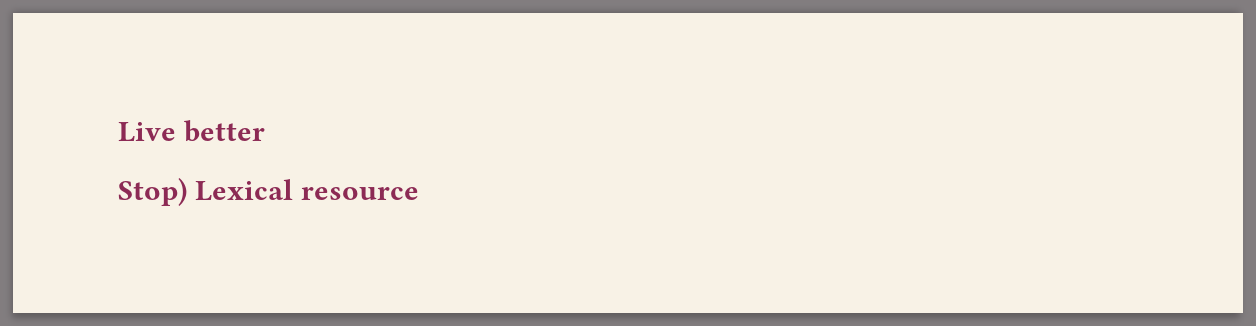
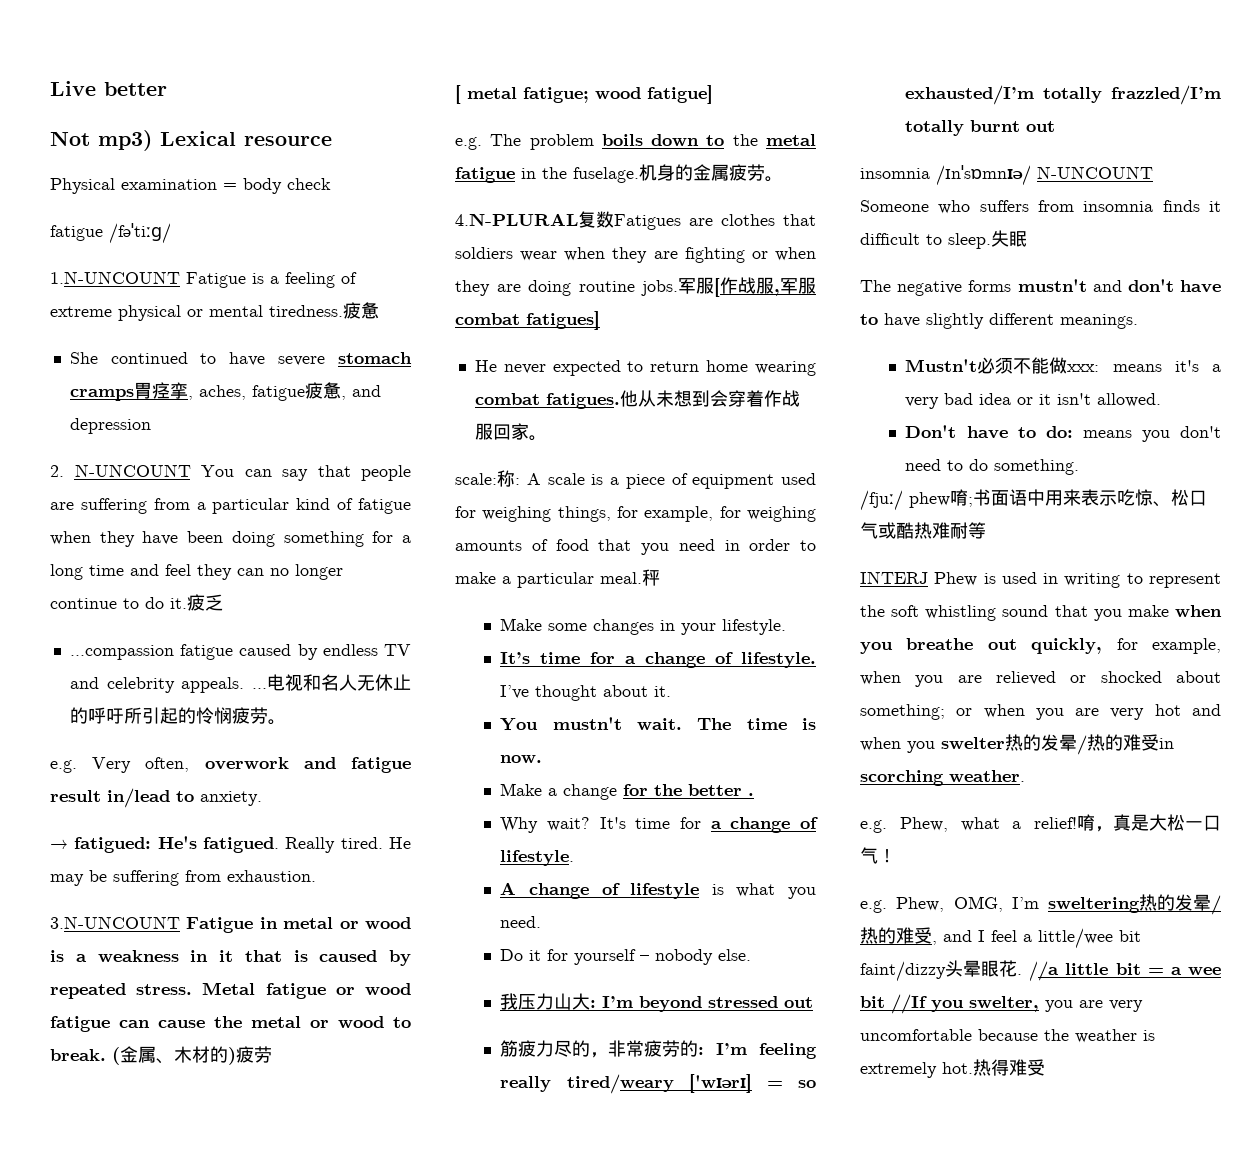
- Stop) Lexical resource
+ Not mp3) Lexical resource
+ Physical examination = body check
+ fatigue /fəˈtiːɡ/
+ 1.N-UNCOUNT Fatigue is a feeling of extreme physical or mental tiredness.疲惫
+ She continued to have severe stomach cramps胃痉挛, aches, fatigue疲惫, and depression
+ 2. N-UNCOUNT You can say that people are suffering from a particular kind of fatigue when they have been doing something for a long time and feel they can no longer continue to do it.疲乏
+ ...compassion fatigue caused by endless TV and celebrity appeals. …电视和名人无休止的呼吁所引起的怜悯疲劳。
+ e.g. Very often, overwork and fatigue result in/lead to anxiety.
+ → fatigued: He's fatigued. Really tired. He may be suffering from exhaustion.
+ 3.N-UNCOUNT Fatigue in metal or wood is a weakness in it that is caused by repeated stress. Metal fatigue or wood fatigue can cause the metal or wood to break. (金属、木材的)疲劳
+ [ metal fatigue; wood fatigue]
+ e.g. The problem boils down to the metal fatigue in the fuselage.机身的金属疲劳。
+ 4.N-PLURAL复数Fatigues are clothes that soldiers wear when they are fighting or when they are doing routine jobs.军服[作战服,军服combat fatigues]
+ He never expected to return home wearing combat fatigues.他从未想到会穿着作战服回家。
+ scale:称: A scale is a piece of equipment used for weighing things, for example, for weighing amounts of food that you need in order to make a particular meal.秤
+ Make some changes in your lifestyle.
+ It’s time for a change of lifestyle. I’ve thought about it.
+ You mustn't wait. The time is now.
+ Make a change for the better .
+ Why wait? It's time for a change of lifestyle.
+ A change of lifestyle is what you need.
+ Do it for yourself – nobody else.
+ 我压力山大: I’m beyond stressed out
+ 筋疲力尽的，非常疲劳的: I’m feeling really tired/weary ['wɪərɪ] = so exhausted/I’m totally frazzled/I’m totally burnt out
+ insomnia /ɪnˈsɒmnɪə/ N-UNCOUNT Someone who suffers from insomnia finds it difficult to sleep.失眠
+ The negative forms mustn't and don't have to have slightly different meanings.
+ Mustn't必须不能做xxx: means it's a very bad idea or it isn't allowed.
+ Don't have to do: means you don't need to do something.
+ /fjuː/ phew唷;书面语中用来表示吃惊、松口气或酷热难耐等
+ INTERJ Phew is used in writing to represent the soft whistling sound that you make when you breathe out quickly, for example, when you are relieved or shocked about something; or when you are very hot and when you swelter热的发晕/热的难受in scorching weather.
+ e.g. Phew, what a relief!唷，真是大松一口气！
+ e.g. Phew, OMG, I’m sweltering热的发晕/热的难受, and I feel a little/wee bit faint/dizzy头晕眼花. //a little bit = a wee bit //If you swelter, you are very uncomfortable because the weather is extremely hot.热得难受

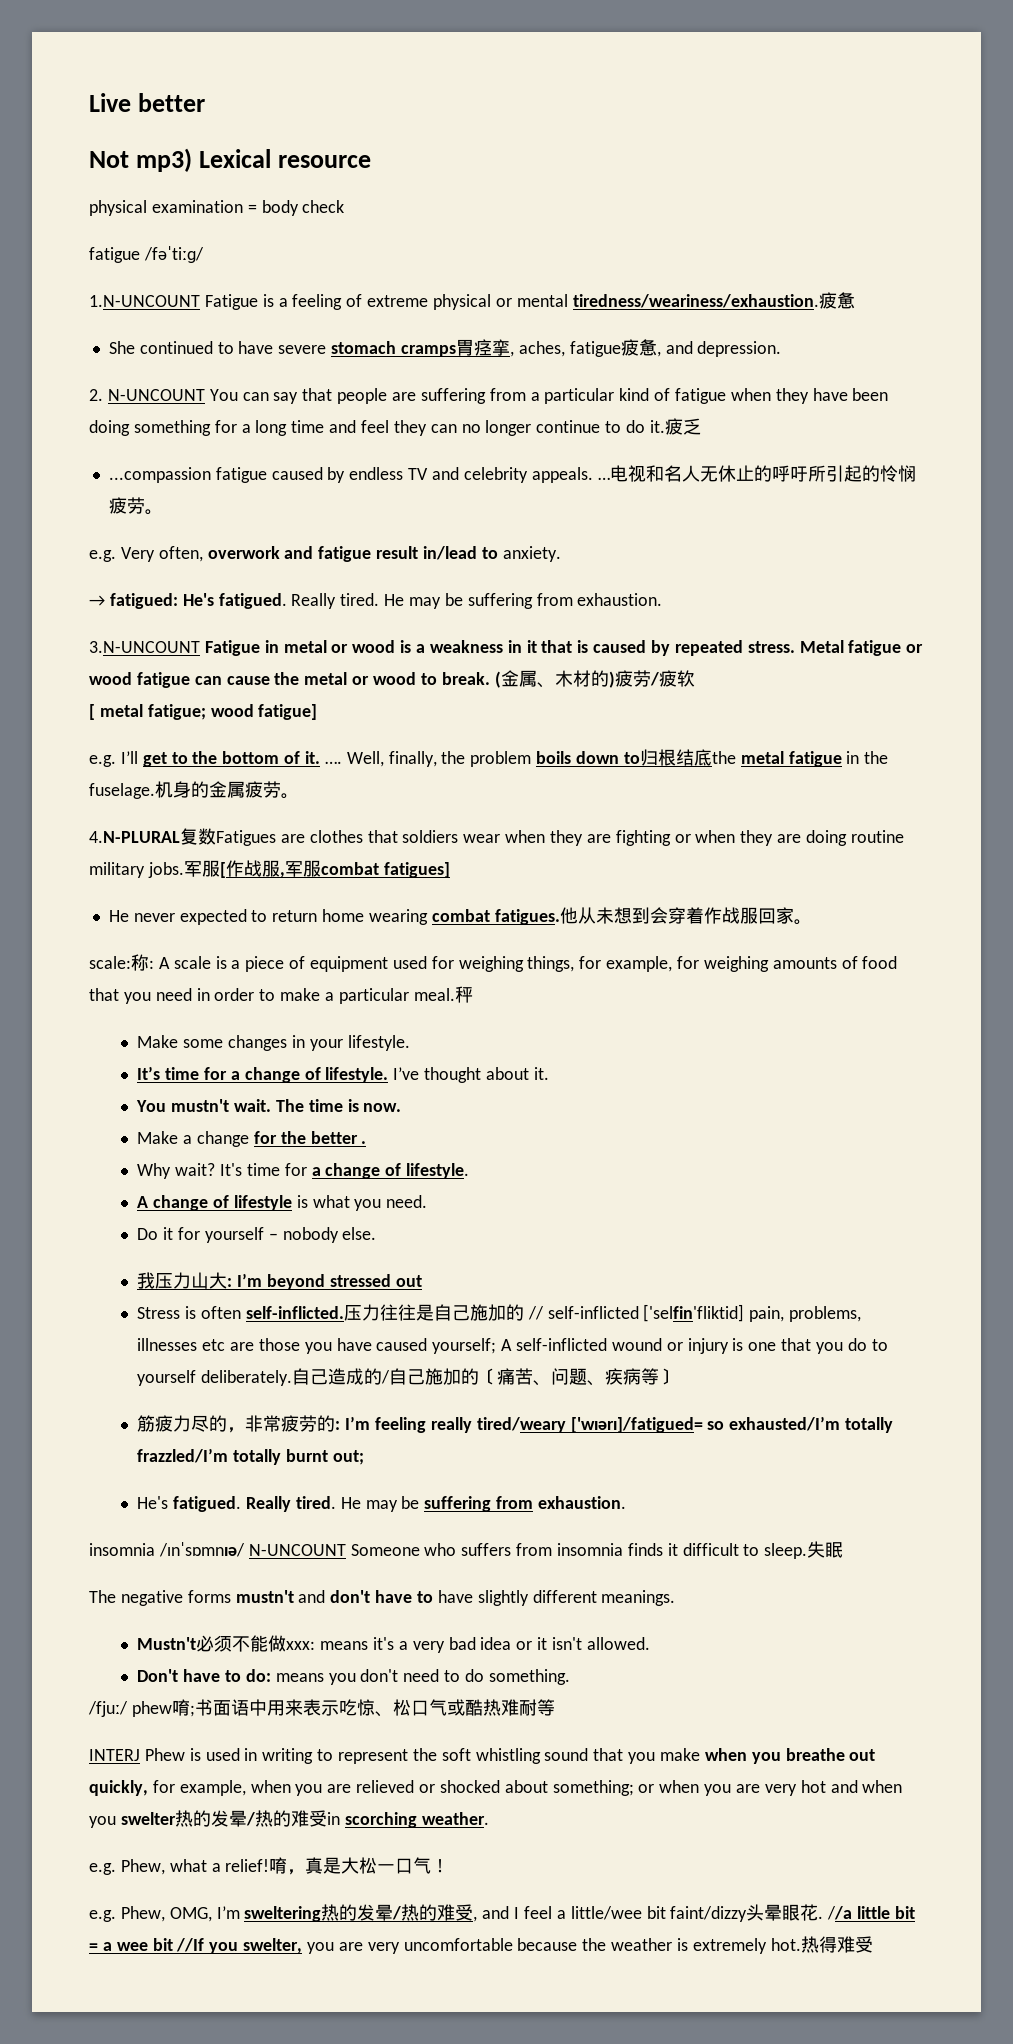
- Physical examination = body check
+ physical examination = body check
- 1.N-UNCOUNT Fatigue is a feeling of extreme physical or mental tiredness.
+ 1.N-UNCOUNT Fatigue is a feeling of extreme physical or mental tiredness/weariness/exhaustion.
- She continued to have severe stomach cramps胃痉挛, aches, fatigue疲惫, and depression
+ She continued to have severe stomach cramps胃痉挛, aches, fatigue疲惫, and depression.
- (金属、木材的)疲劳
+ (金属、木材的)疲劳/疲软
- e.g. The problem boils down to the metal fatigue in the fuselage.
+ e.g. I’ll get to the bottom of it. …. Well, finally, the problem boils down to归根结底the metal fatigue in the fuselage.
- 4.N-PLURAL复数Fatigues are clothes that soldiers wear when they are fighting or when they are doing routine jobs.
+ 4.N-PLURAL复数Fatigues are clothes that soldiers wear when they are fighting or when they are doing routine military jobs.
+ Stress is often self-inflicted.压力往往是自己施加的 // self-inflicted ['selfin'fliktid] pain, problems, illnesses etc are those you have caused yourself; A self-inflicted wound or injury is one that you do to yourself deliberately.自己造成的/自己施加的〔痛苦、问题、疾病等〕
- 筋疲力尽的，非常疲劳的: I’m feeling really tired/weary ['wɪərɪ] = so exhausted/I’m totally frazzled/I’m totally burnt out
+ 筋疲力尽的，非常疲劳的: I’m feeling really tired/weary ['wɪərɪ]/fatigued= so exhausted/I’m totally frazzled/I’m totally burnt out;
+ He's fatigued. Really tired. He may be suffering from exhaustion.

